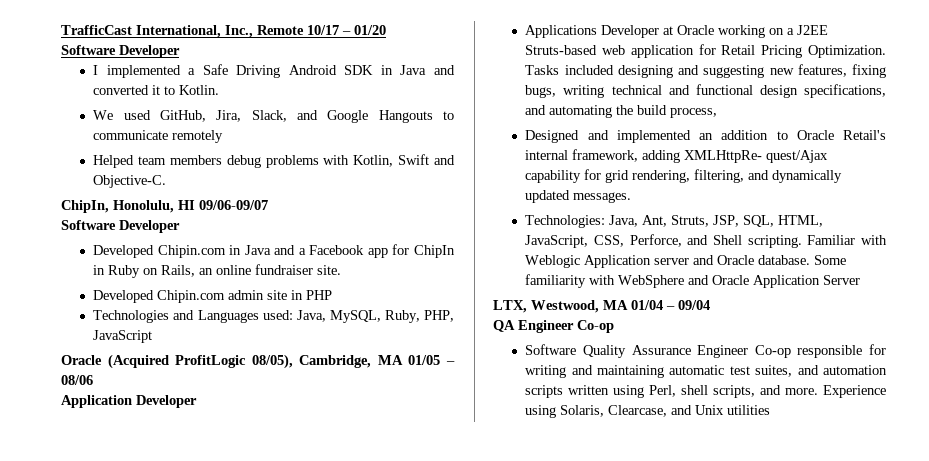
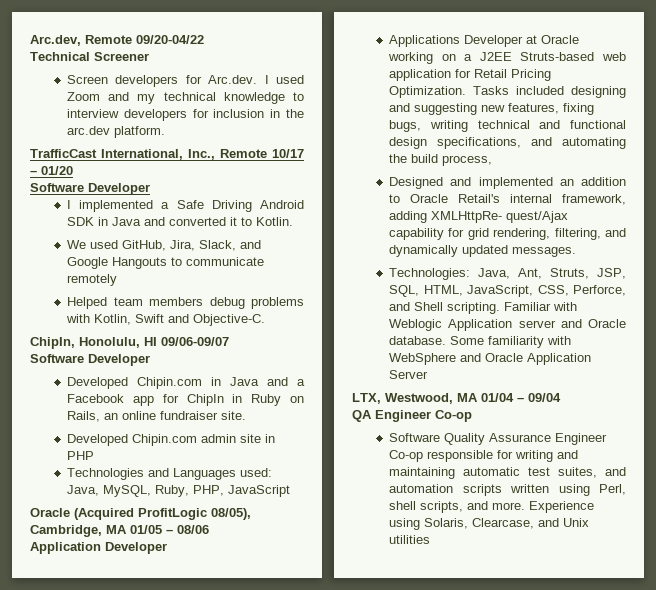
+ Arc.dev, Remote 09/20-04/22
+ Technical Screener
+ Screen developers for Arc.dev. I used Zoom and my technical knowledge to interview developers for inclusion in the arc.dev platform.

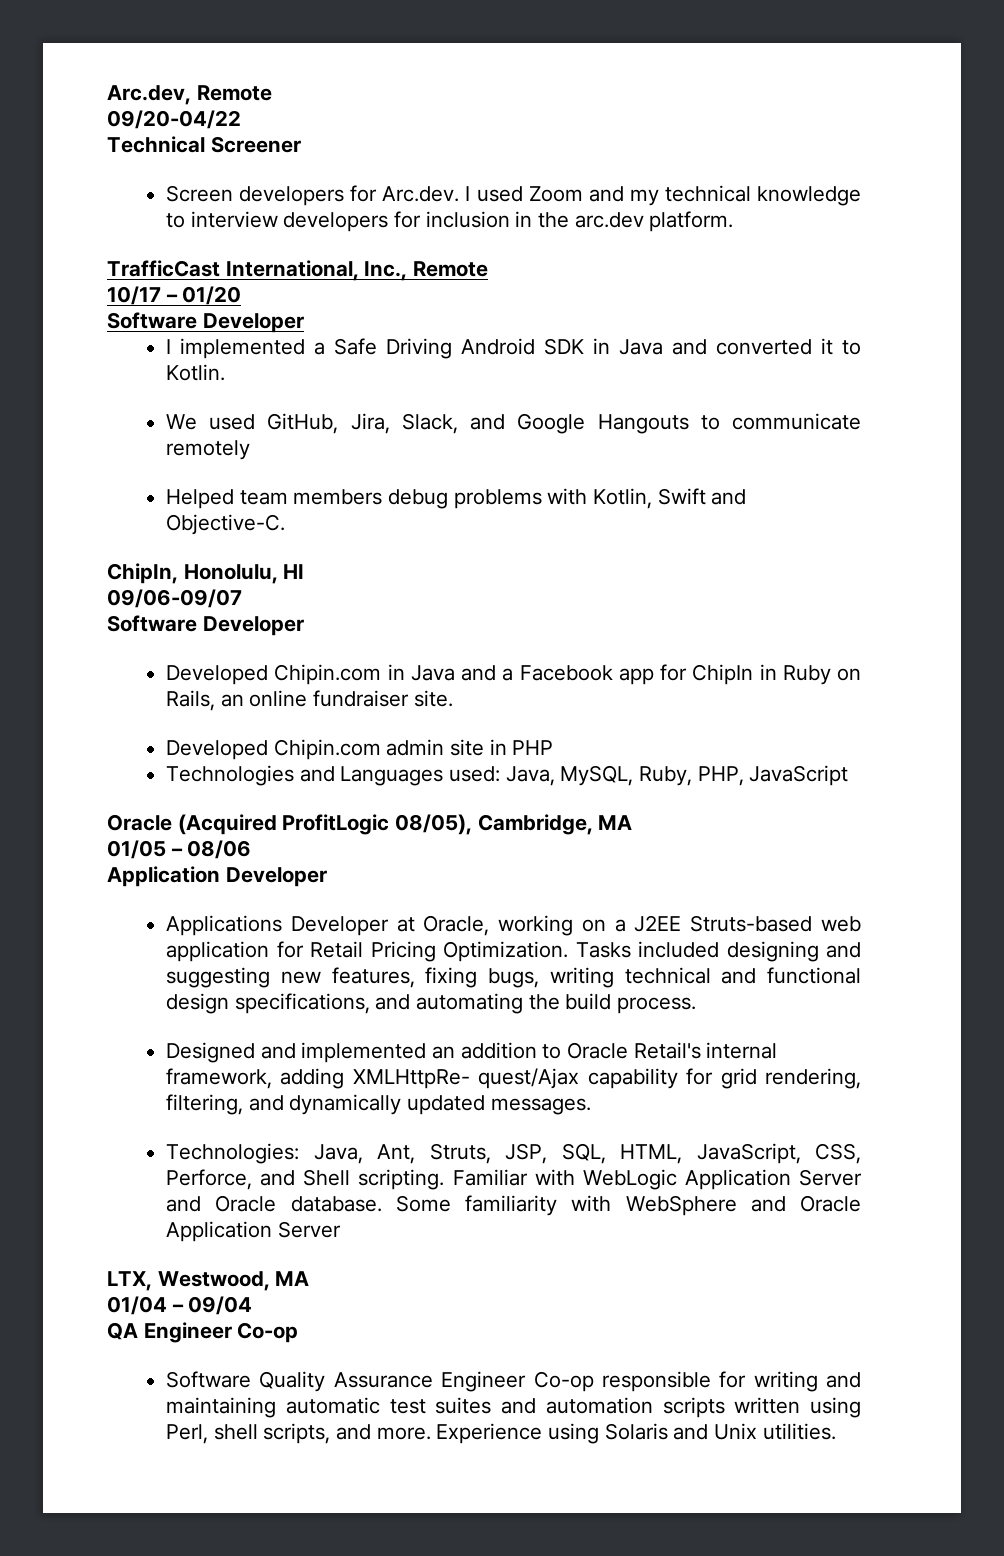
- Arc.dev, Remote 09/20-04/22
+ Arc.dev, Remote
+ 09/20-04/22
- TrafficCast International, Inc., Remote 10/17 – 01/20
+ TrafficCast International, Inc., Remote
+ 10/17 – 01/20
- ChipIn, Honolulu, HI 09/06-09/07
+ ChipIn, Honolulu, HI
+ 09/06-09/07
- Oracle (Acquired ProfitLogic 08/05), Cambridge, MA 01/05 – 08/06
+ Oracle (Acquired ProfitLogic 08/05), Cambridge, MA
+ 01/05 – 08/06
- Applications Developer at Oracle working on a J2EE Struts-based web application for Retail Pricing Optimization.
+ Applications Developer at Oracle, working on a J2EE Struts-based web application for Retail Pricing Optimization.
- Tasks included designing and suggesting new features, fixing bugs, writing technical and functional design specifications, and automating the build process,
+ Tasks included designing and suggesting new features, fixing bugs, writing technical and functional design specifications, and automating the build process.
- Familiar with Weblogic Application server and Oracle database.
+ Familiar with WebLogic Application Server and Oracle database.
- LTX, Westwood, MA 01/04 – 09/04
+ LTX, Westwood, MA
+ 01/04 – 09/04
- Software Quality Assurance Engineer Co-op responsible for writing and maintaining automatic test suites, and automation scripts written using Perl, shell scripts, and more.
+ Software Quality Assurance Engineer Co-op responsible for writing and maintaining automatic test suites and automation scripts written using Perl, shell scripts, and more.
- Experience using Solaris, Clearcase, and Unix utilities
+ Experience using Solaris and Unix utilities.

